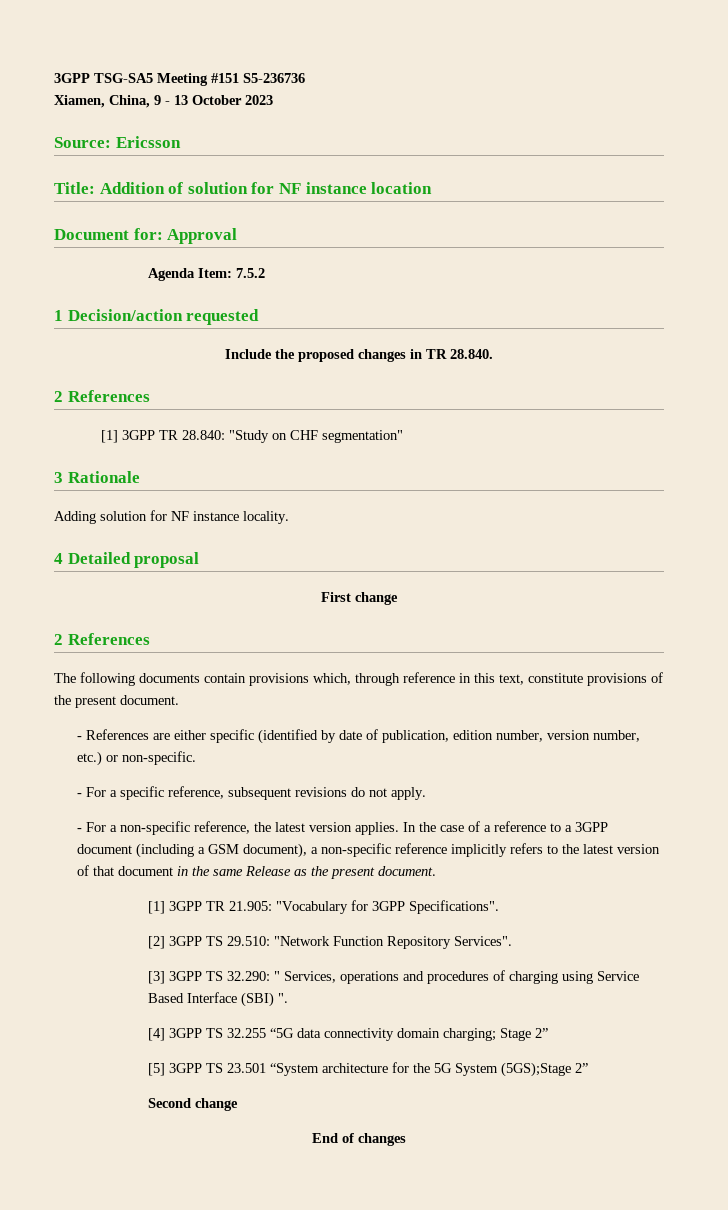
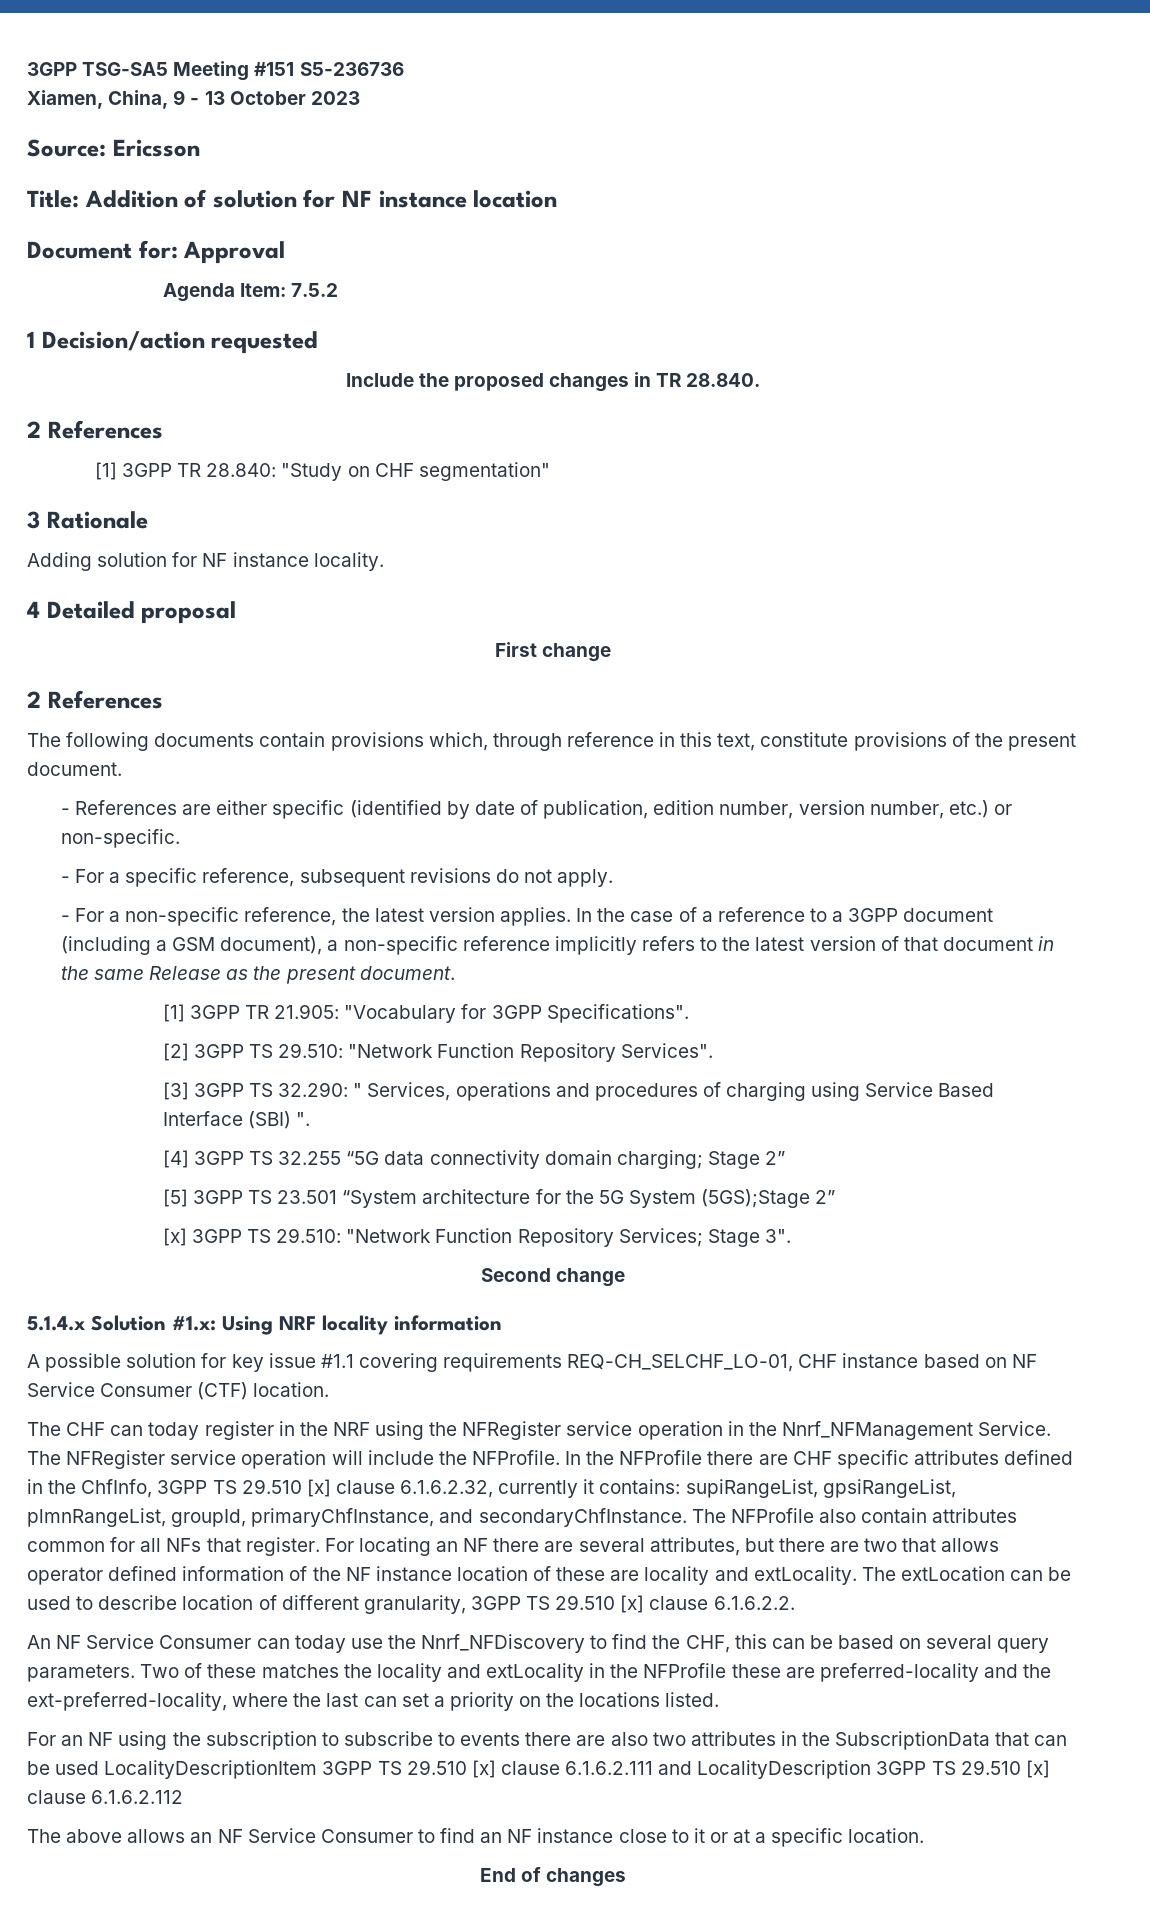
+ [x] 3GPP TS 29.510: "Network Function Repository Services; Stage 3".
  Second change
+ 5.1.4.x Solution #1.x: Using NRF locality information
+ A possible solution for key issue #1.1 covering requirements REQ-CH_SELCHF_LO-01, CHF instance based on NF Service Consumer (CTF) location.
+ The CHF can today register in the NRF using the NFRegister service operation in the Nnrf_NFManagement Service. The NFRegister service operation will include the NFProfile. In the NFProfile there are CHF specific attributes defined in the ChfInfo, 3GPP TS 29.510 [x] clause 6.1.6.2.32, currently it contains: supiRangeList, gpsiRangeList, plmnRangeList, groupId, primaryChfInstance, and secondaryChfInstance. The NFProfile also contain attributes common for all NFs that register. For locating an NF there are several attributes, but there are two that allows operator defined information of the NF instance location of these are locality and extLocality. The extLocation can be used to describe location of different granularity, 3GPP TS 29.510 [x] clause 6.1.6.2.2.
+ An NF Service Consumer can today use the Nnrf_NFDiscovery to find the CHF, this can be based on several query parameters. Two of these matches the locality and extLocality in the NFProfile these are preferred-locality and the ext-preferred-locality, where the last can set a priority on the locations listed.
+ For an NF using the subscription to subscribe to events there are also two attributes in the SubscriptionData that can be used LocalityDescriptionItem 3GPP TS 29.510 [x] clause 6.1.6.2.111 and LocalityDescription 3GPP TS 29.510 [x] clause 6.1.6.2.112
+ The above allows an NF Service Consumer to find an NF instance close to it or at a specific location.

